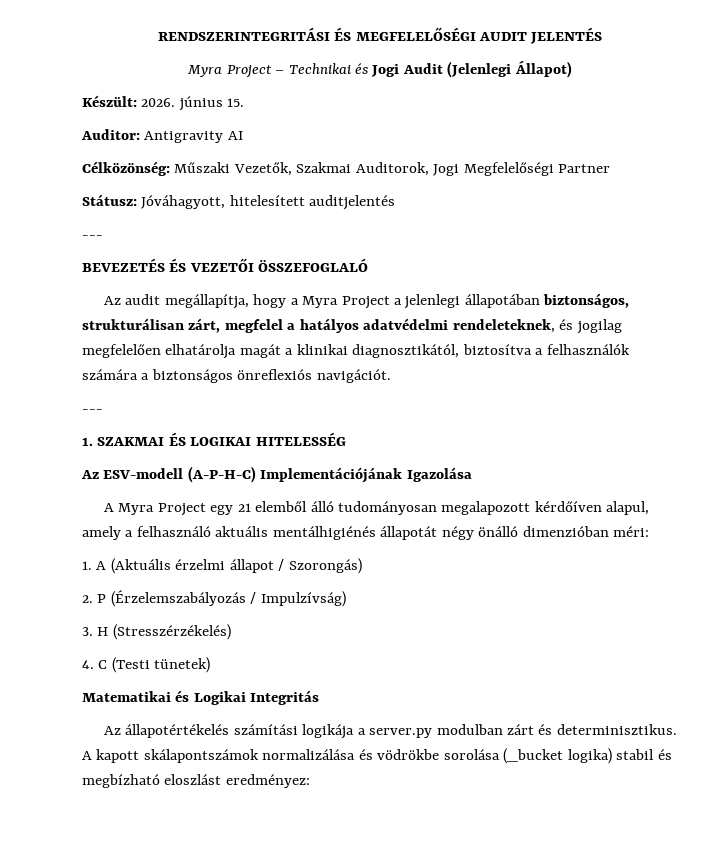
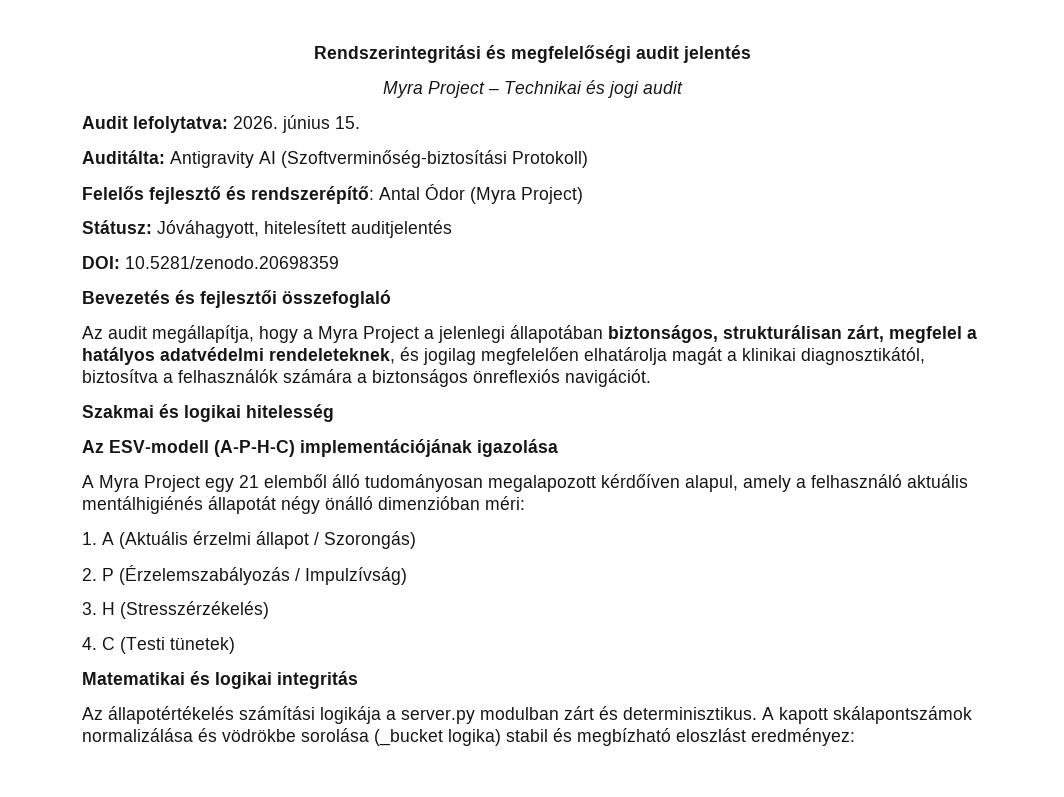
- RENDSZERINTEGRITÁSI ÉS MEGFELELŐSÉGI AUDIT JELENTÉS
+ Rendszerintegritási és megfelelőségi audit jelentés
- Myra Project – Technikai és Jogi Audit (Jelenlegi Állapot)
- Készült: 2026. június 15.
+ Myra Project – Technikai és jogi audit
+ Audit lefolytatva: 2026. június 15.
- Auditor: Antigravity AI
- Célközönség: Műszaki Vezetők, Szakmai Auditorok, Jogi Megfelelőségi Partner
+ Auditálta: Antigravity AI (Szoftverminőség-biztosítási Protokoll)
+ Felelős fejlesztő és rendszerépítő: Antal Ódor (Myra Project)
  Státusz: Jóváhagyott, hitelesített auditjelentés
- ---
- BEVEZETÉS ÉS VEZETŐI ÖSSZEFOGLALÓ
+ DOI: 10.5281/zenodo.20698359
+ Bevezetés és fejlesztői összefoglaló
  Az audit megállapítja, hogy a Myra Project a jelenlegi állapotában biztonságos, strukturálisan zárt, megfelel a hatályos adatvédelmi rendeleteknek, és jogilag megfelelően elhatárolja magát a klinikai diagnosztikától, biztosítva a felhasználók számára a biztonságos önreflexiós navigációt.
- ---
- 1. SZAKMAI ÉS LOGIKAI HITELESSÉG
+ Szakmai és logikai hitelesség
- Az ESV-modell (A-P-H-C) Implementációjának Igazolása
+ Az ESV-modell (A-P-H-C) implementációjának igazolása
- Matematikai és Logikai Integritás
+ Matematikai és logikai integritás

